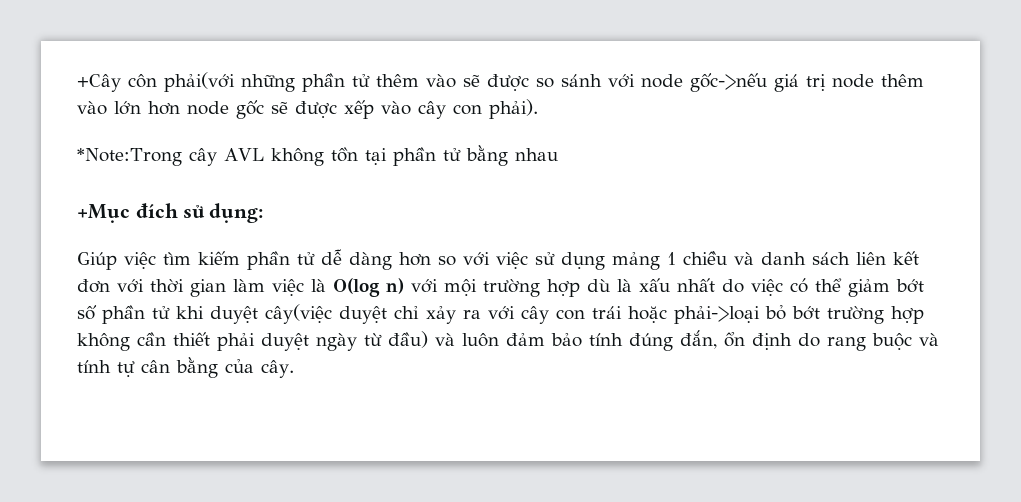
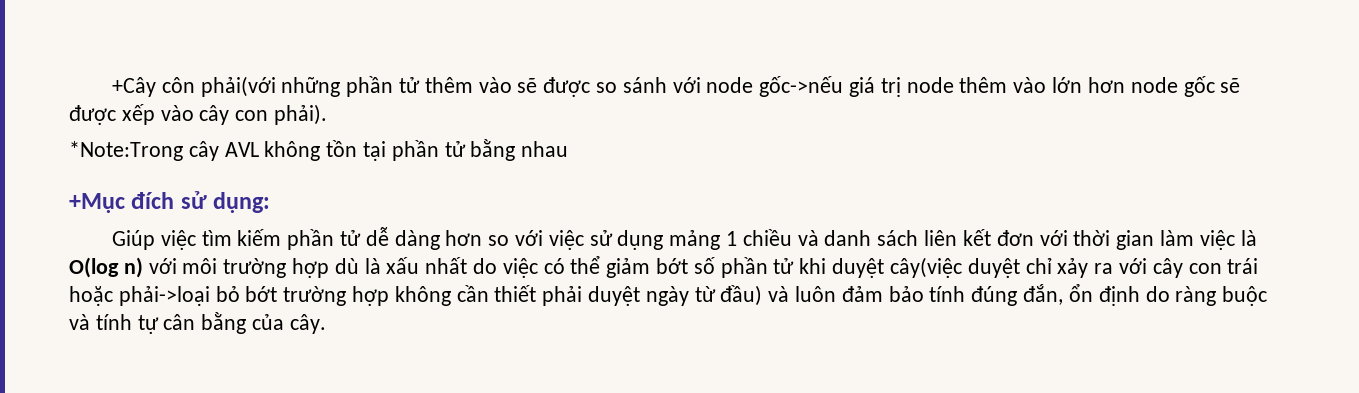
- Giúp việc tìm kiếm phần tử dễ dàng hơn so với việc sử dụng mảng 1 chiều và danh sách liên kết đơn với thời gian làm việc là O(log n) với mội trường hợp dù là xấu nhất do việc có thể giảm bớt số phần tử khi duyệt cây(việc duyệt chỉ xảy ra với cây con trái hoặc phải->loại bỏ bớt trường hợp không cần thiết phải duyệt ngày từ đầu) và luôn đảm bảo tính đúng đắn, ổn định do rang buộc và tính tự cân bằng của cây.
+ Giúp việc tìm kiếm phần tử dễ dàng hơn so với việc sử dụng mảng 1 chiều và danh sách liên kết đơn với thời gian làm việc là O(log n) với môi trường hợp dù là xấu nhất do việc có thể giảm bớt số phần tử khi duyệt cây(việc duyệt chỉ xảy ra với cây con trái hoặc phải->loại bỏ bớt trường hợp không cần thiết phải duyệt ngày từ đầu) và luôn đảm bảo tính đúng đắn, ổn định do ràng buộc và tính tự cân bằng của cây.

